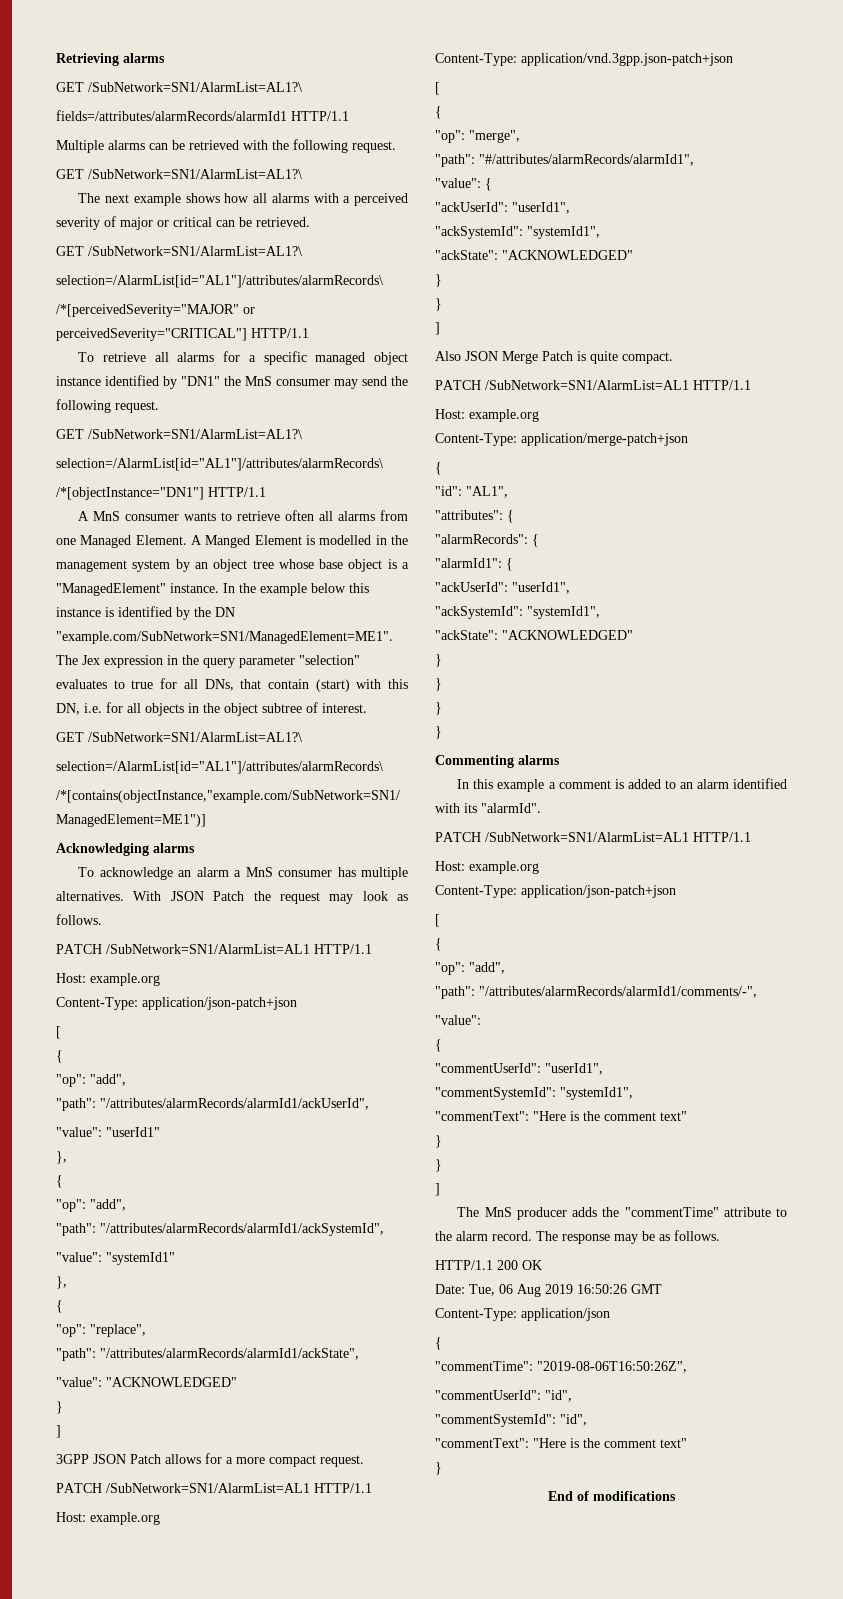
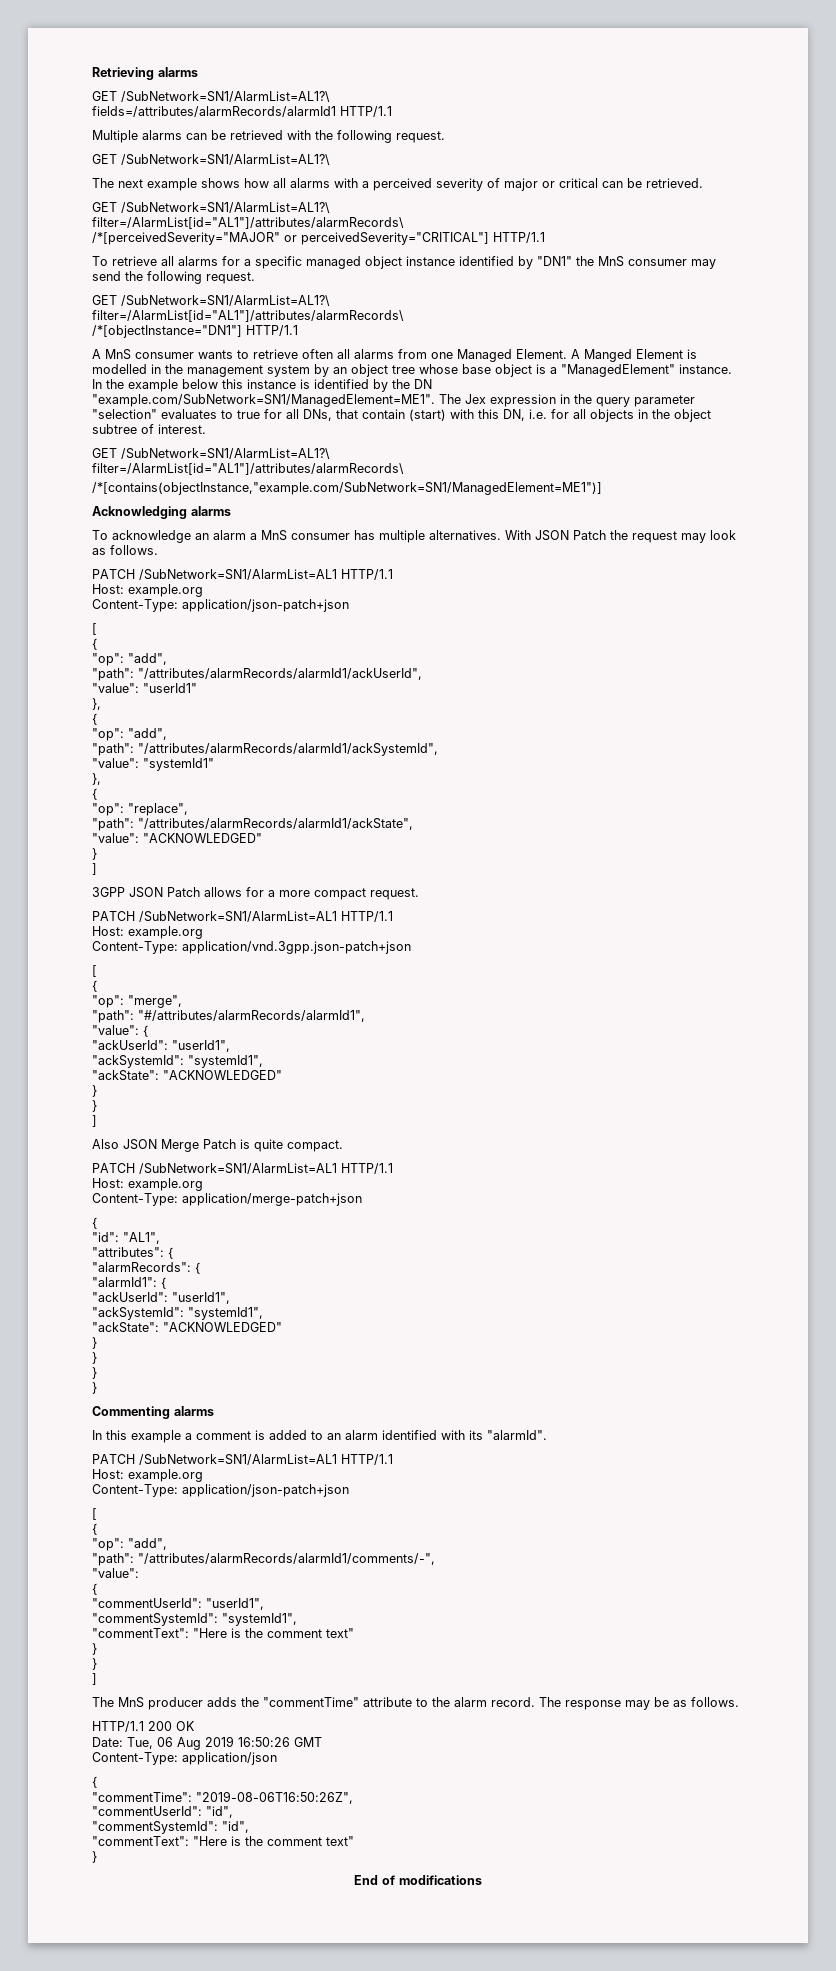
  The next example shows how all alarms with a perceived severity of major or critical can be retrieved.
  GET /SubNetwork=SN1/AlarmList=AL1?\
- selection=/AlarmList[id="AL1"]/attributes/alarmRecords\
+ filter=/AlarmList[id="AL1"]/attributes/alarmRecords\
  To retrieve all alarms for a specific managed object instance identified by "DN1" the MnS consumer may send the following request.
  GET /SubNetwork=SN1/AlarmList=AL1?\
- selection=/AlarmList[id="AL1"]/attributes/alarmRecords\
+ filter=/AlarmList[id="AL1"]/attributes/alarmRecords\
  In the example below this instance is identified by the DN "example.com/SubNetwork=SN1/ManagedElement=ME1". The Jex expression in the query parameter "selection" evaluates to true for all DNs, that contain (start) with this DN, i.e. for all objects in the object subtree of interest.
  GET /SubNetwork=SN1/AlarmList=AL1?\
- selection=/AlarmList[id="AL1"]/attributes/alarmRecords\
+ filter=/AlarmList[id="AL1"]/attributes/alarmRecords\

